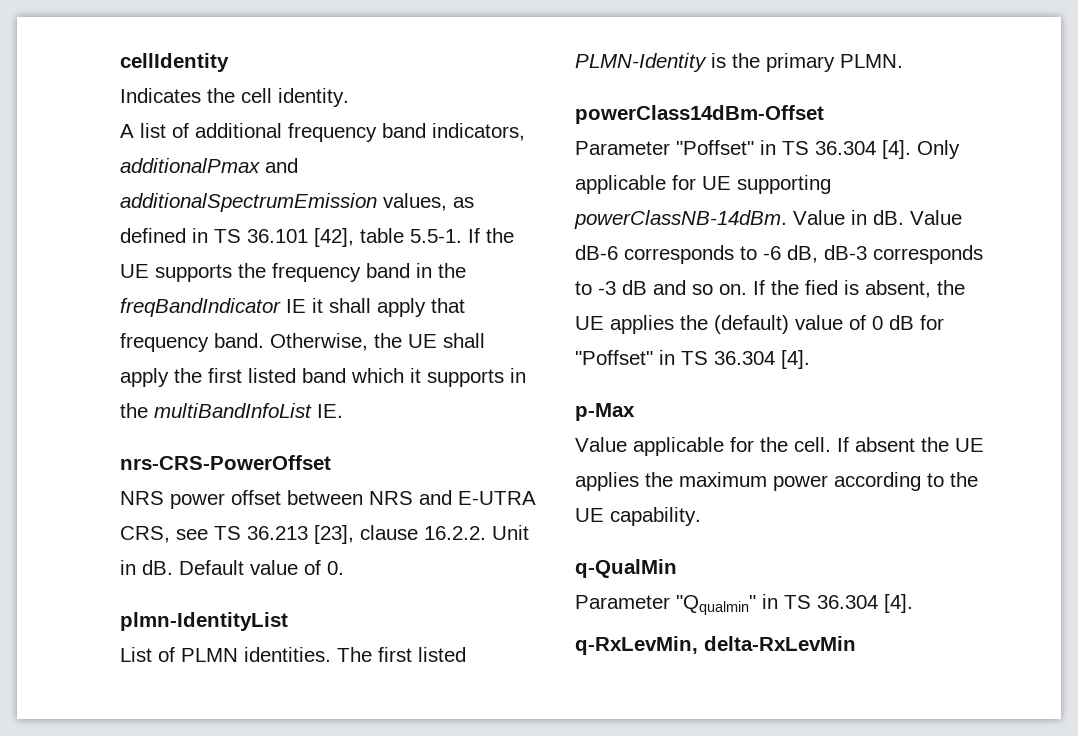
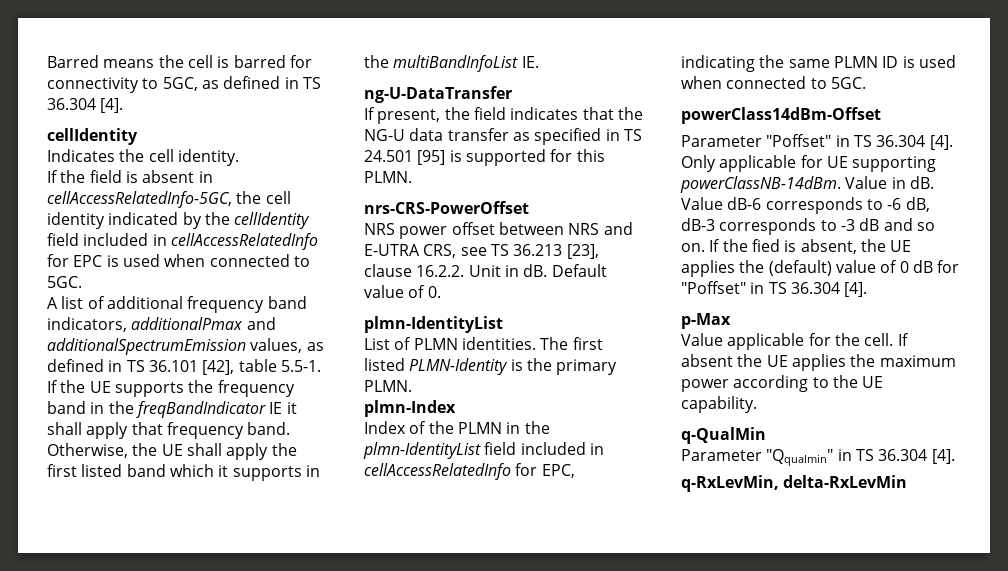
+ Barred means the cell is barred for connectivity to 5GC, as defined in TS 36.304 [4].
+ If the field is absent in cellAccessRelatedInfo-5GC, the cell identity indicated by the cellIdentity field included in cellAccessRelatedInfo for EPC is used when connected to 5GC.
+ ng-U-DataTransfer
+ If present, the field indicates that the NG-U data transfer as specified in TS 24.501 [95] is supported for this PLMN.
+ plmn-Index
+ Index of the PLMN in the plmn-IdentityList field included in cellAccessRelatedInfo for EPC, indicating the same PLMN ID is used when connected to 5GC.

